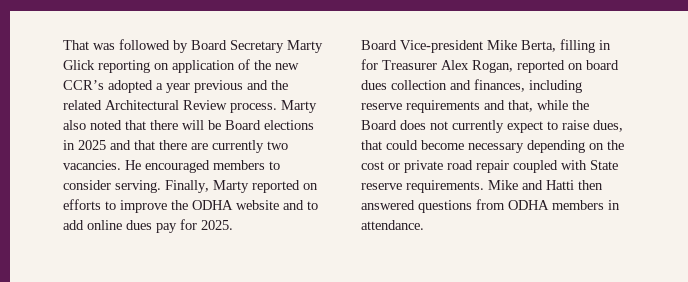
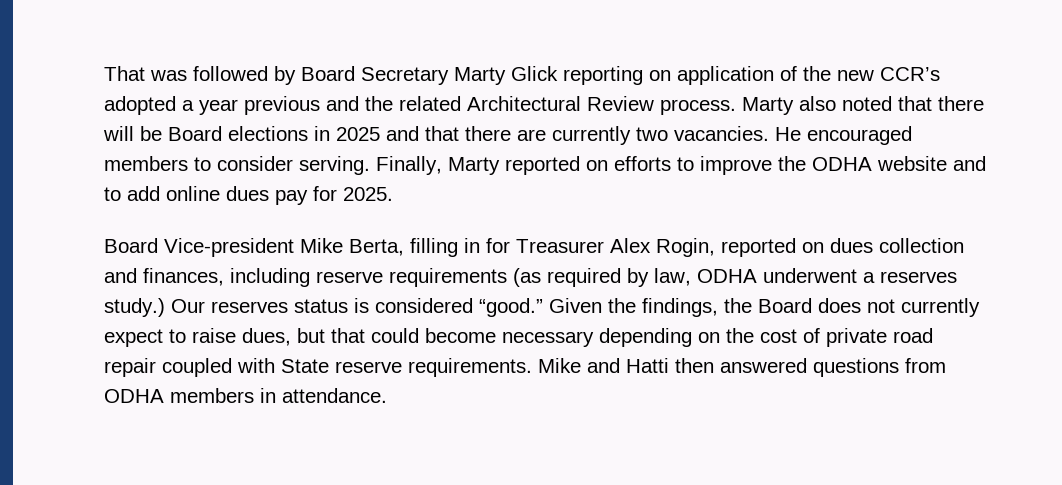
- Board Vice-president Mike Berta, filling in for Treasurer Alex Rogan, reported on board dues collection and finances, including reserve requirements and that, while the Board does not currently expect to raise dues, that could become necessary depending on the cost or private road repair coupled with State reserve requirements.
+ Board Vice-president Mike Berta, filling in for Treasurer Alex Rogin, reported on dues collection and finances, including reserve requirements (as required by law, ODHA underwent a reserves study.) Our reserves status is considered “good.” Given the findings, the Board does not currently expect to raise dues, but that could become necessary depending on the cost of private road repair coupled with State reserve requirements.

